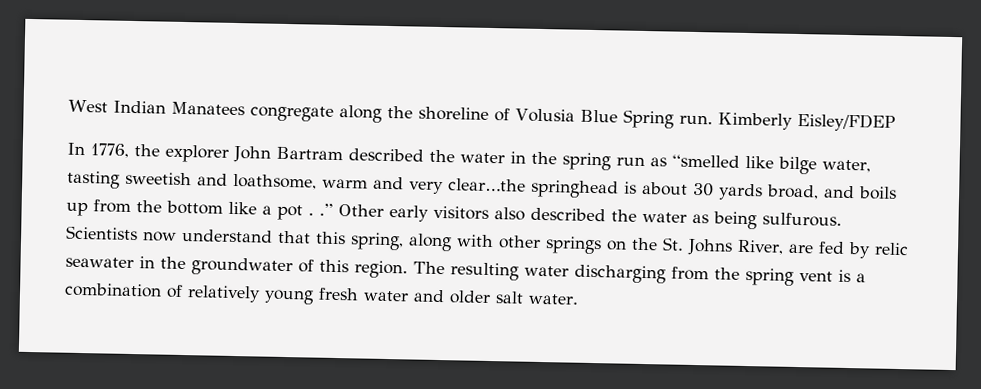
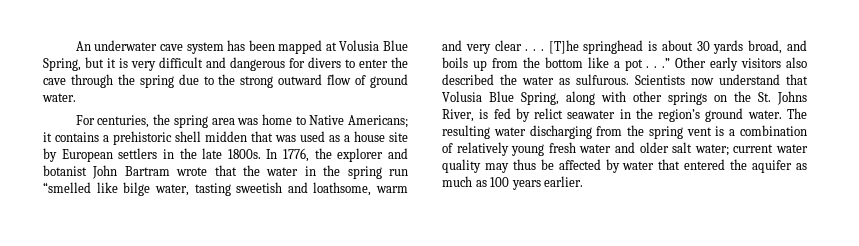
- West Indian Manatees congregate along the shoreline of Volusia Blue Spring run. Kimberly Eisley/FDEP
- In 1776, the explorer John Bartram described the water in the spring run as “smelled like bilge water, tasting sweetish and loathsome, warm and very clear…the springhead is about 30 yards broad, and boils up from the bottom like a pot . .”
+ An underwater cave system has been mapped at Volusia Blue Spring, but it is very difficult and dangerous for divers to enter the cave through the spring due to the strong outward flow of ground water.
+ For centuries, the spring area was home to Native Americans; it contains a prehistoric shell midden that was used as a house site by European settlers in the late 1800s. In 1776, the explorer and botanist John Bartram wrote that the water in the spring run “smelled like bilge water, tasting sweetish and loathsome, warm and very clear . . . [T]he springhead is about 30 yards broad, and boils up from the bottom like a pot . . .”
- Other early visitors also described the water as being sulfurous.
+ Other early visitors also described the water as sulfurous.
- Scientists now understand that this spring, along with other springs on the St. Johns River, are fed by relic seawater in the groundwater of this region.
+ Scientists now understand that Volusia Blue Spring, along with other springs on the St. Johns River, is fed by relict seawater in the region’s ground water.
- The resulting water discharging from the spring vent is a combination of relatively young fresh water and older salt water.
+ The resulting water discharging from the spring vent is a combination of relatively young fresh water and older salt water; current water quality may thus be affected by water that entered the aquifer as much as 100 years earlier.

